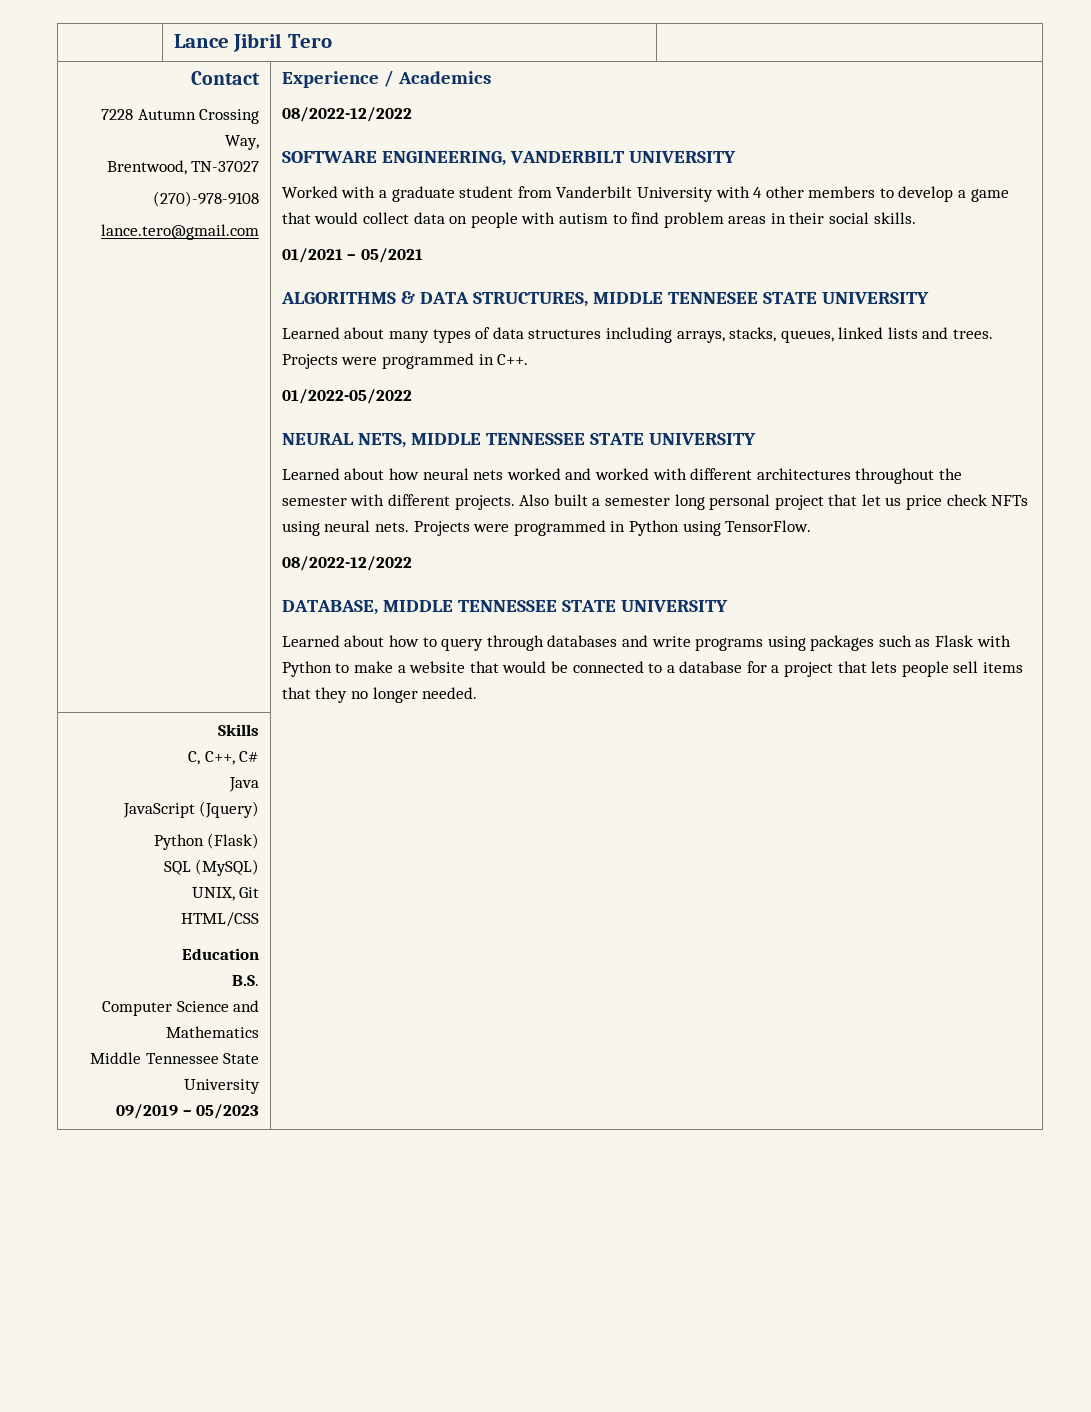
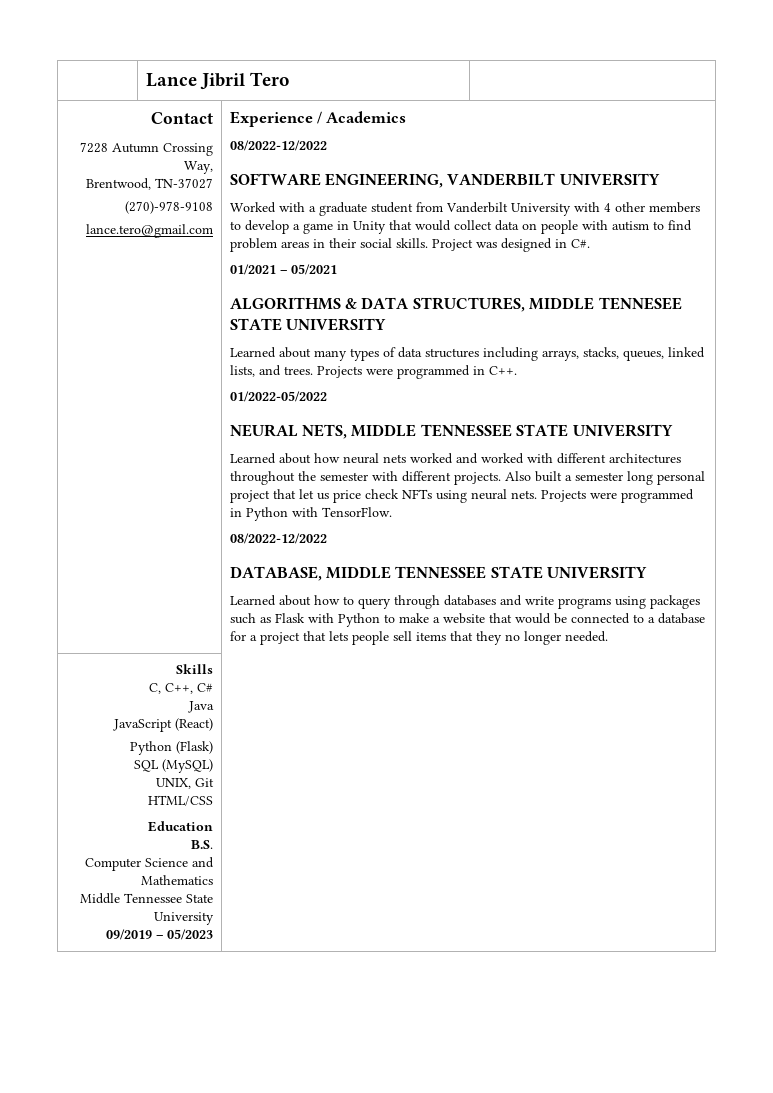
- Worked with a graduate student from Vanderbilt University with 4 other members to develop a game that would collect data on people with autism to find problem areas in their social skills.
+ Worked with a graduate student from Vanderbilt University with 4 other members to develop a game in Unity that would collect data on people with autism to find problem areas in their social skills. Project was designed in C#.
- Learned about many types of data structures including arrays, stacks, queues, linked lists and trees.
+ Learned about many types of data structures including arrays, stacks, queues, linked lists, and trees.
- Projects were programmed in Python using TensorFlow.
+ Projects were programmed in Python with TensorFlow.
  Skills
  C, C++, C#
  Java
- JavaScript (Jquery)
+ JavaScript (React)

